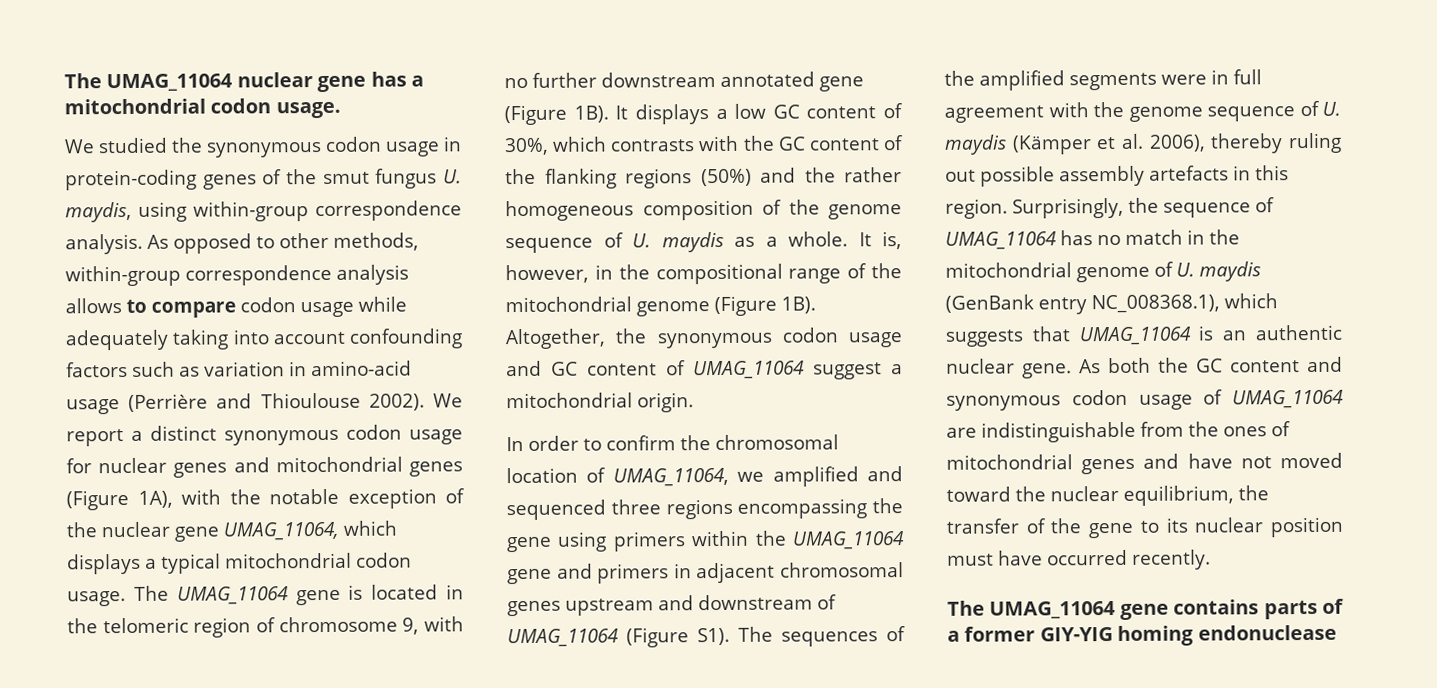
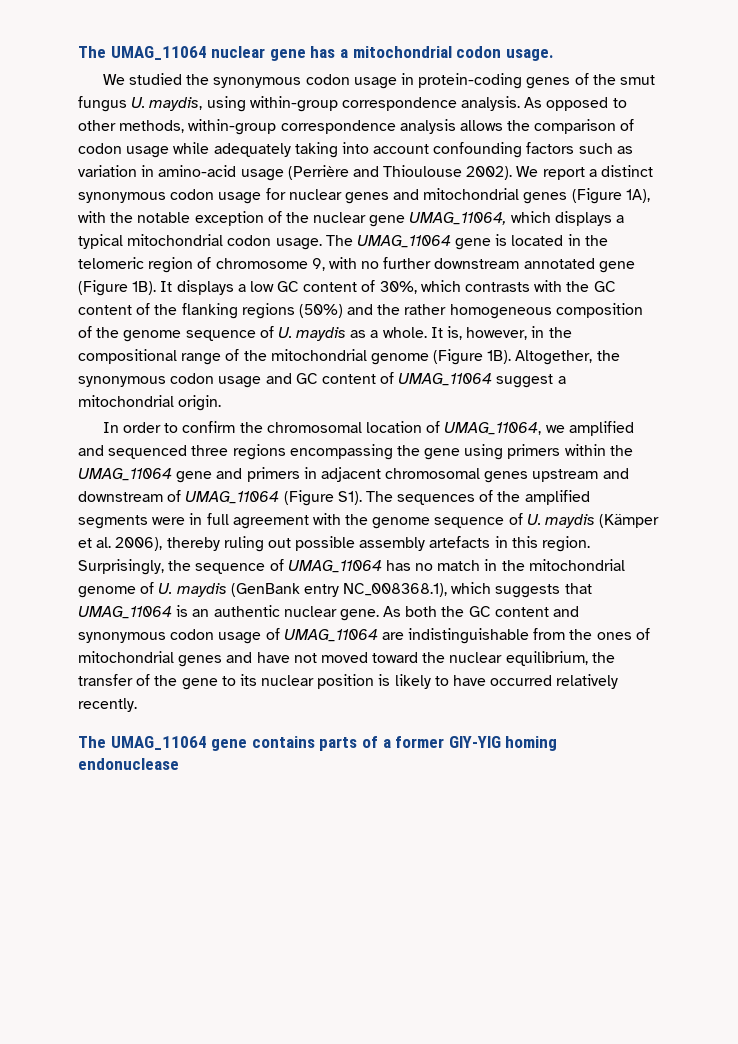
- As opposed to other methods, within-group correspondence analysis allows to compare codon usage while adequately taking into account confounding factors such as variation in amino-acid usage (Perrière and Thioulouse 2002).
+ As opposed to other methods, within-group correspondence analysis allows the comparison of codon usage while adequately taking into account confounding factors such as variation in amino-acid usage (Perrière and Thioulouse 2002).
- As both the GC content and synonymous codon usage of UMAG_11064 are indistinguishable from the ones of mitochondrial genes and have not moved toward the nuclear equilibrium, the transfer of the gene to its nuclear position must have occurred recently.
+ As both the GC content and synonymous codon usage of UMAG_11064 are indistinguishable from the ones of mitochondrial genes and have not moved toward the nuclear equilibrium, the transfer of the gene to its nuclear position is likely to have occurred relatively recently.

